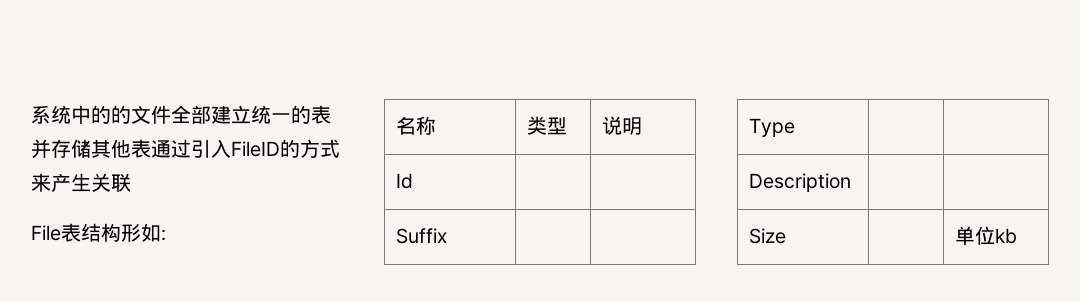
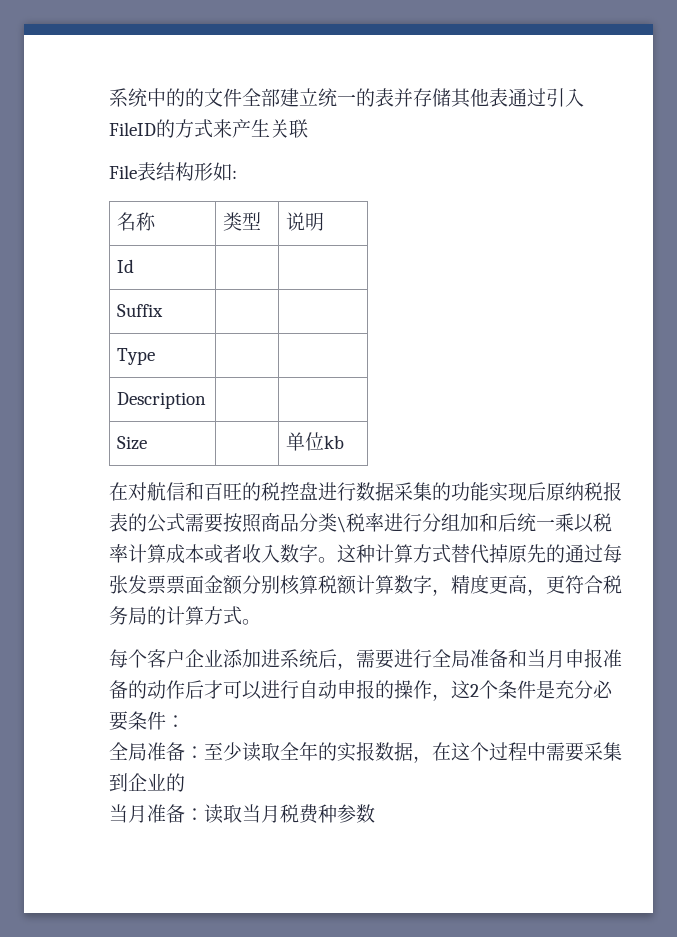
+ 在对航信和百旺的税控盘进行数据采集的功能实现后原纳税报表的公式需要按照商品分类\税率进行分组加和后统一乘以税率计算成本或者收入数字。这种计算方式替代掉原先的通过每张发票票面金额分别核算税额计算数字，精度更高，更符合税务局的计算方式。
+ 每个客户企业添加进系统后，需要进行全局准备和当月申报准备的动作后才可以进行自动申报的操作，这2个条件是充分必要条件：
+ 全局准备：至少读取全年的实报数据，在这个过程中需要采集到企业的
+ 当月准备：读取当月税费种参数

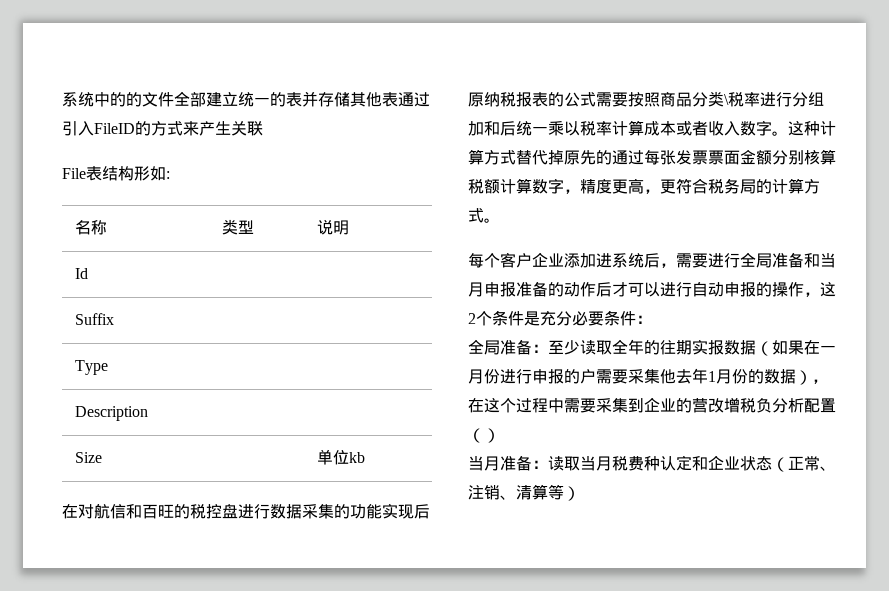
- 全局准备：至少读取全年的实报数据，在这个过程中需要采集到企业的
+ 全局准备：至少读取全年的往期实报数据（如果在一月份进行申报的户需要采集他去年1月份的数据），在这个过程中需要采集到企业的营改增税负分析配置（）
- 当月准备：读取当月税费种参数
+ 当月准备：读取当月税费种认定和企业状态（正常、注销、清算等）

